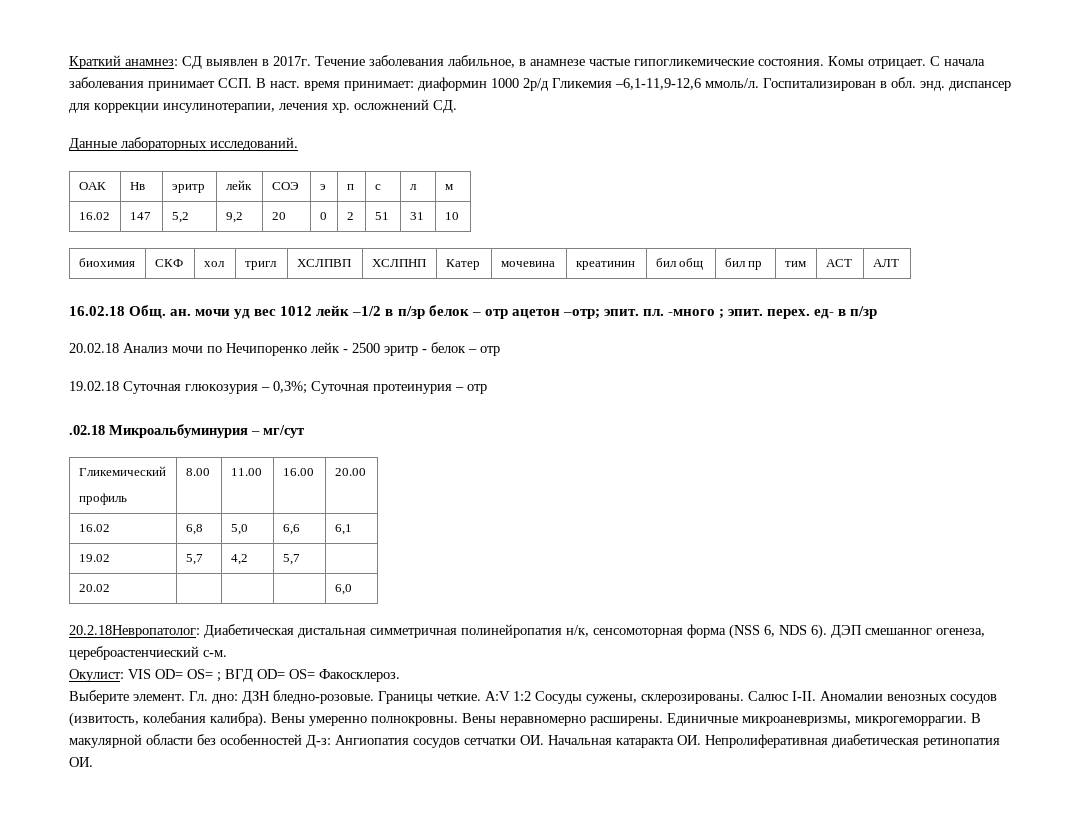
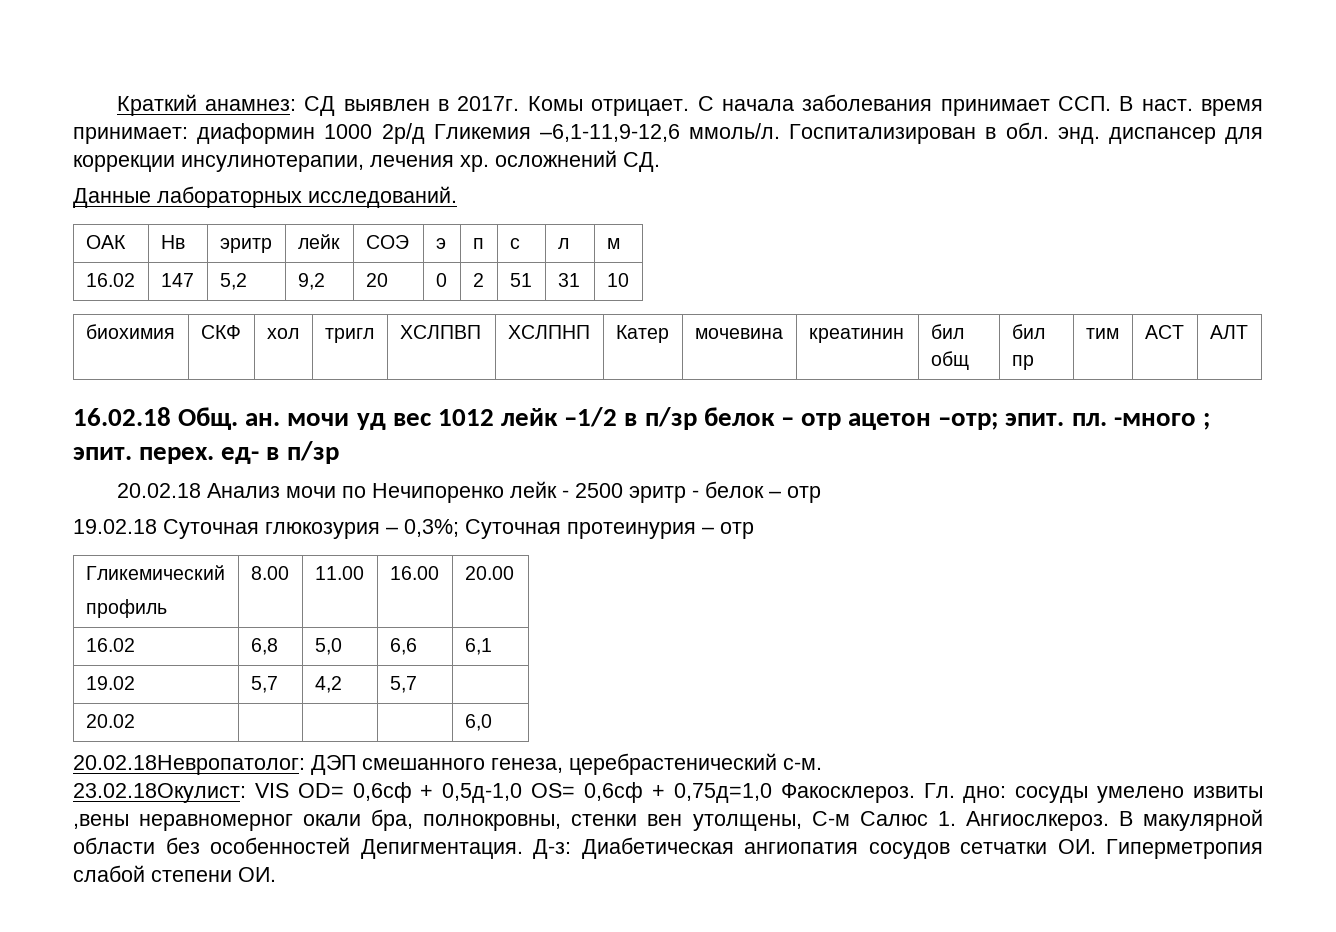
- Течение заболевания лабильное, в анамнезе частые гипогликемические состояния.
- .02.18 Микроальбуминурия – мг/сут
- 20.2.18Невропатолог: Диабетическая дистальная симметричная полинейропатия н/к, сенсомоторная форма (NSS 6, NDS 6). ДЭП смешанног огенеза, цереброастенчиеский с-м.
+ 20.02.18Невропатолог: ДЭП смешанного генеза, церебрастенический с-м.
- Окулист: VIS OD= OS= ; ВГД OD= OS= Факосклероз.
- Выберите элемент. Гл. дно: ДЗН бледно-розовые. Границы четкие. А:V 1:2 Сосуды сужены, склерозированы. Салюс I-II. Аномалии венозных сосудов (извитость, колебания калибра). Вены умеренно полнокровны. Вены неравномерно расширены. Единичные микроаневризмы, микрогеморрагии.
+ 23.02.18Окулист: VIS OD= 0,6сф + 0,5д-1,0 OS= 0,6сф + 0,75д=1,0 Факосклероз. Гл. дно: сосуды умелено извиты ,вены неравномерног окали бра, полнокровны, стенки вен утолщены, С-м Салюс 1. Ангиослкероз.
- В макулярной области без особенностей Д-з: Ангиопатия сосудов сетчатки ОИ. Начальная катаракта ОИ. Непролиферативная диабетическая ретинопатия ОИ.
+ В макулярной области без особенностей Депигментация. Д-з: Диабетическая ангиопатия сосудов сетчатки ОИ. Гиперметропия слабой степени ОИ.

